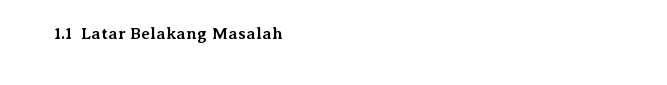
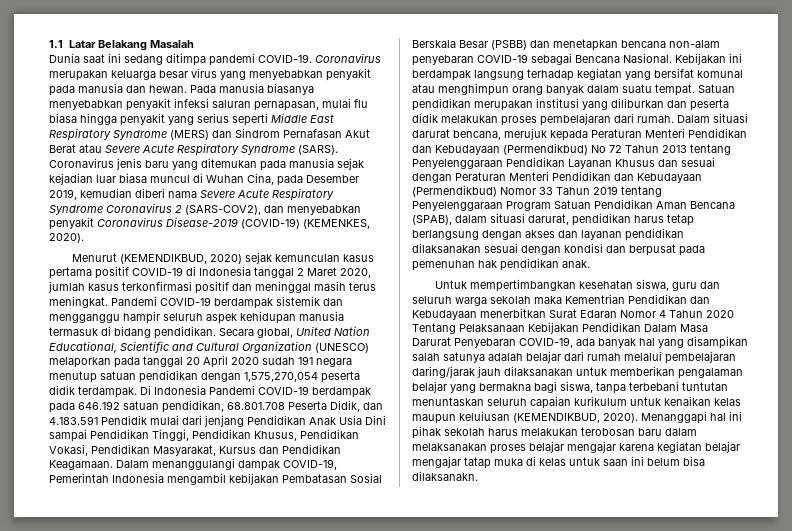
+ Dunia saat ini sedang ditimpa pandemi COVID-19. Coronavirus merupakan keluarga besar virus yang menyebabkan penyakit pada manusia dan hewan. Pada manusia biasanya menyebabkan penyakit infeksi saluran pernapasan, mulai flu biasa hingga penyakit yang serius seperti Middle East Respiratory Syndrome (MERS) dan Sindrom Pernafasan Akut Berat atau Severe Acute Respiratory Syndrome (SARS). Coronavirus jenis baru yang ditemukan pada manusia sejak kejadian luar biasa muncul di Wuhan Cina, pada Desember 2019, kemudian diberi nama Severe Acute Respiratory Syndrome Coronavirus 2 (SARS-COV2), dan menyebabkan penyakit Coronavirus Disease-2019 (COVID-19) (KEMENKES, 2020).
+ Menurut (KEMENDIKBUD, 2020) sejak kemunculan kasus pertama positif COVID-19 di Indonesia tanggal 2 Maret 2020, jumlah kasus terkonfirmasi positif dan meninggal masih terus meningkat. Pandemi COVID-19 berdampak sistemik dan mengganggu hampir seluruh aspek kehidupan manusia termasuk di bidang pendidikan. Secara global, United Nation Educational, Scientific and Cultural Organization (UNESCO) melaporkan pada tanggal 20 April 2020 sudah 191 negara menutup satuan pendidikan dengan 1,575,270,054 peserta didik terdampak. Di Indonesia Pandemi COVID-19 berdampak pada 646.192 satuan pendidikan, 68.801.708 Peserta Didik, dan 4.183.591 Pendidik mulai dari jenjang Pendidikan Anak Usia Dini sampai Pendidikan Tinggi, Pendidikan Khusus, Pendidikan Vokasi, Pendidikan Masyarakat, Kursus dan Pendidikan Keagamaan. Dalam menanggulangi dampak COVID-19, Pemerintah Indonesia mengambil kebijakan Pembatasan Sosial Berskala Besar (PSBB) dan menetapkan bencana non-alam penyebaran COVID-19 sebagai Bencana Nasional. Kebijakan ini berdampak langsung terhadap kegiatan yang bersifat komunal atau menghimpun orang banyak dalam suatu tempat. Satuan pendidikan merupakan institusi yang diliburkan dan peserta didik melakukan proses pembelajaran dari rumah. Dalam situasi darurat bencana, merujuk kepada Peraturan Menteri Pendidikan dan Kebudayaan (Permendikbud) No 72 Tahun 2013 tentang Penyelenggaraan Pendidikan Layanan Khusus dan sesuai dengan Peraturan Menteri Pendidikan dan Kebudayaan (Permendikbud) Nomor 33 Tahun 2019 tentang Penyelenggaraan Program Satuan Pendidikan Aman Bencana (SPAB), dalam situasi darurat, pendidikan harus tetap berlangsung dengan akses dan layanan pendidikan dilaksanakan sesuai dengan kondisi dan berpusat pada pemenuhan hak pendidikan anak.
+ Untuk mempertimbangkan kesehatan siswa, guru dan seluruh warga sekolah maka Kementrian Pendidikan dan Kebudayaan menerbitkan Surat Edaran Nomor 4 Tahun 2020 Tentang Pelaksanaan Kebijakan Pendidikan Dalam Masa Darurat Penyebaran COVID-19, ada banyak hal yang disampikan salah satunya adalah belajar dari rumah melalui pembelajaran daring/jarak jauh dilaksanakan untuk memberikan pengalaman belajar yang bermakna bagi siswa, tanpa terbebani tuntutan menuntaskan seluruh capaian kurikulum untuk kenaikan kelas maupun keluiusan (KEMENDIKBUD, 2020). Menanggapi hal ini pihak sekolah harus melakukan terobosan baru dalam melaksanakan proses belajar mengajar karena kegiatan belajar mengajar tatap muka di kelas untuk saan ini belum bisa dilaksanakn.

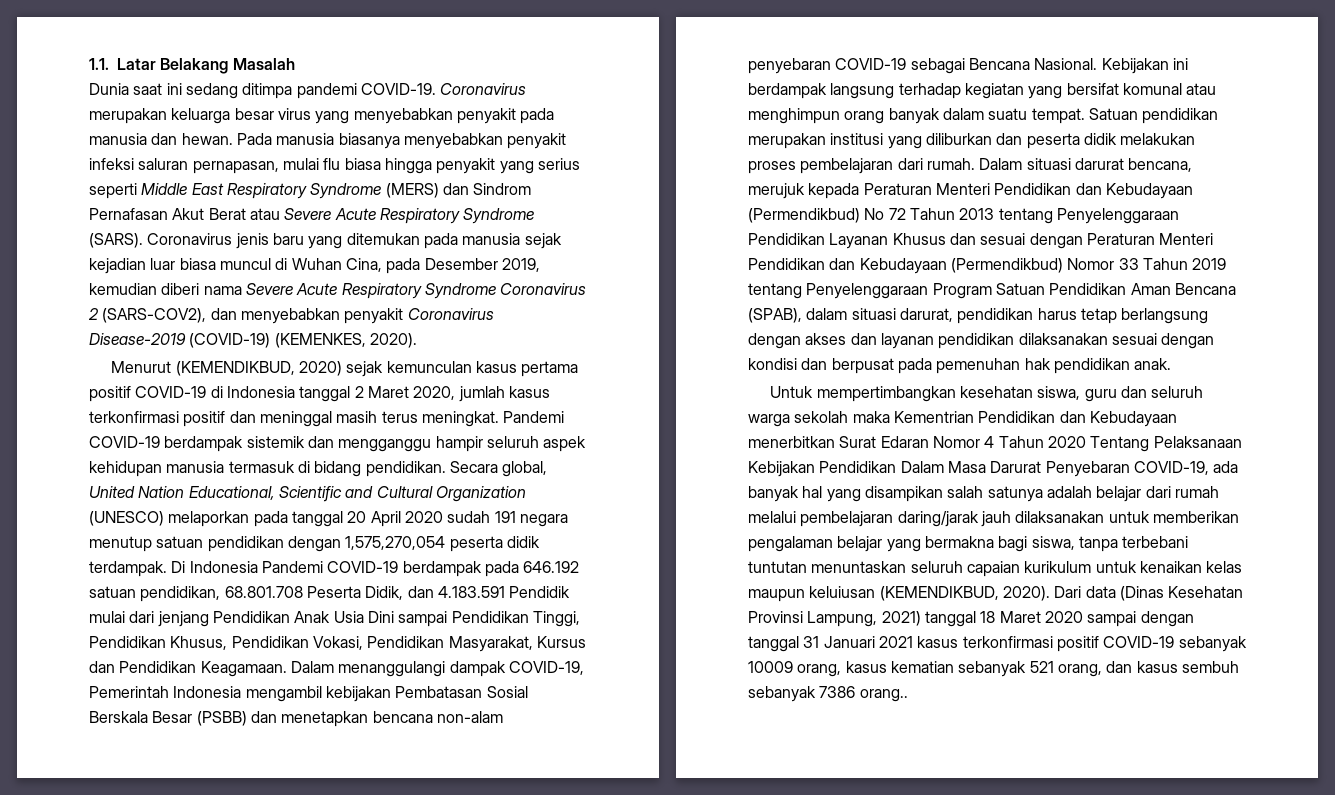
- 1.1 Latar Belakang Masalah
+ 1.1. Latar Belakang Masalah
- Menanggapi hal ini pihak sekolah harus melakukan terobosan baru dalam melaksanakan proses belajar mengajar karena kegiatan belajar mengajar tatap muka di kelas untuk saan ini belum bisa dilaksanakn.
+ Dari data (Dinas Kesehatan Provinsi Lampung, 2021) tanggal 18 Maret 2020 sampai dengan tanggal 31 Januari 2021 kasus terkonfirmasi positif COVID-19 sebanyak 10009 orang, kasus kematian sebanyak 521 orang, dan kasus sembuh sebanyak 7386 orang..

